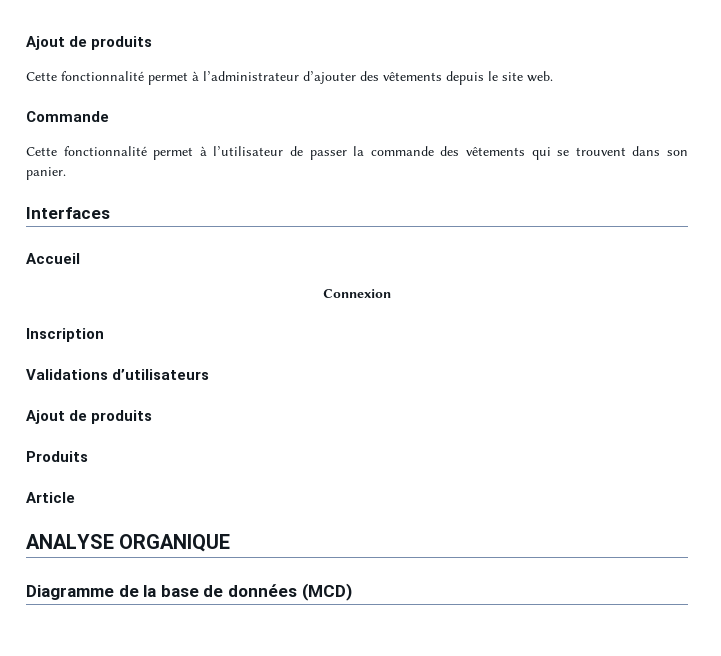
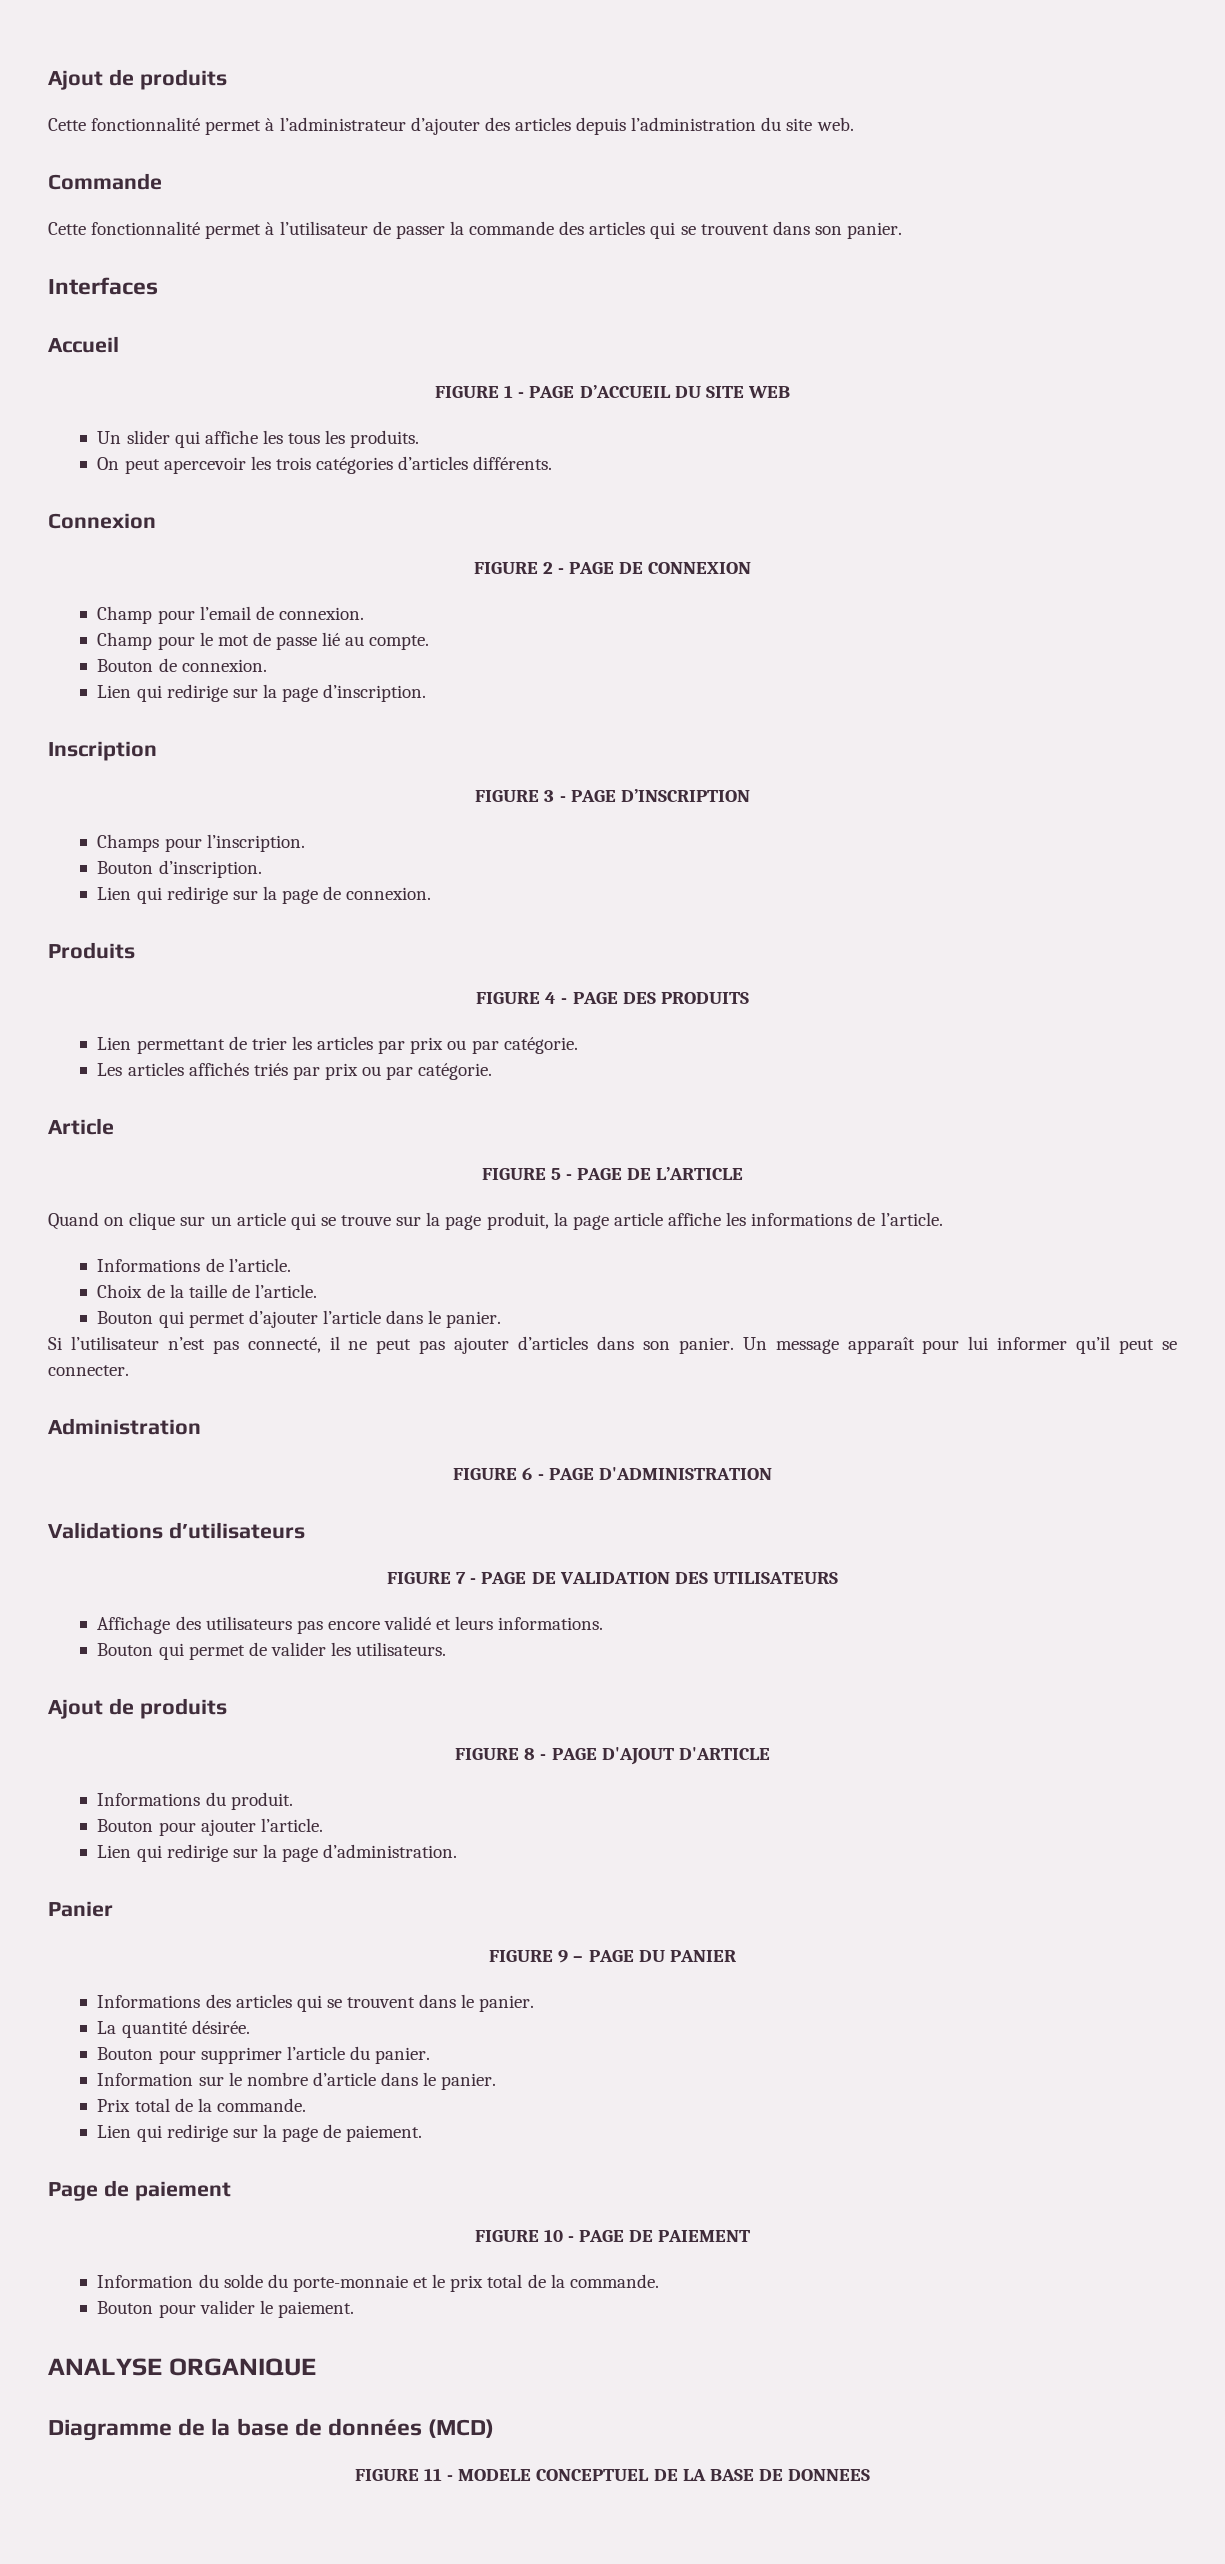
- Cette fonctionnalité permet à l’administrateur d’ajouter des vêtements depuis le site web.
+ Cette fonctionnalité permet à l’administrateur d’ajouter des articles depuis l’administration du site web.
- Cette fonctionnalité permet à l’utilisateur de passer la commande des vêtements qui se trouvent dans son panier.
+ Cette fonctionnalité permet à l’utilisateur de passer la commande des articles qui se trouvent dans son panier.
+ FIGURE 1 - PAGE D’ACCUEIL DU SITE WEB
+ Un slider qui affiche les tous les produits.
+ On peut apercevoir les trois catégories d’articles différents.
  Connexion
+ FIGURE 2 - PAGE DE CONNEXION
+ Champ pour l’email de connexion.
+ Champ pour le mot de passe lié au compte.
+ Bouton de connexion.
+ Lien qui redirige sur la page d’inscription.
  Inscription
+ FIGURE 3 - PAGE D’INSCRIPTION
+ Champs pour l’inscription.
+ Bouton d’inscription.
+ Lien qui redirige sur la page de connexion.
+ Produits
+ FIGURE 4 - PAGE DES PRODUITS
+ Lien permettant de trier les articles par prix ou par catégorie.
+ Les articles affichés triés par prix ou par catégorie.
+ Article
+ FIGURE 5 - PAGE DE L’ARTICLE
+ Quand on clique sur un article qui se trouve sur la page produit, la page article affiche les informations de l’article.
+ Informations de l’article.
+ Choix de la taille de l’article.
+ Bouton qui permet d’ajouter l’article dans le panier.
+ Si l’utilisateur n’est pas connecté, il ne peut pas ajouter d’articles dans son panier. Un message apparaît pour lui informer qu’il peut se connecter.
+ Administration
+ FIGURE 6 - PAGE D'ADMINISTRATION
  Validations d’utilisateurs
+ FIGURE 7 - PAGE DE VALIDATION DES UTILISATEURS
+ Affichage des utilisateurs pas encore validé et leurs informations.
+ Bouton qui permet de valider les utilisateurs.
  Ajout de produits
- Produits
- Article
+ FIGURE 8 - PAGE D'AJOUT D'ARTICLE
+ Informations du produit.
+ Bouton pour ajouter l’article.
+ Lien qui redirige sur la page d’administration.
+ Panier
+ FIGURE 9 – PAGE DU PANIER
+ Informations des articles qui se trouvent dans le panier.
+ La quantité désirée.
+ Bouton pour supprimer l’article du panier.
+ Information sur le nombre d’article dans le panier.
+ Prix total de la commande.
+ Lien qui redirige sur la page de paiement.
+ Page de paiement
+ FIGURE 10 - PAGE DE PAIEMENT
+ Information du solde du porte-monnaie et le prix total de la commande.
+ Bouton pour valider le paiement.
+ FIGURE 11 - MODELE CONCEPTUEL DE LA BASE DE DONNEES

